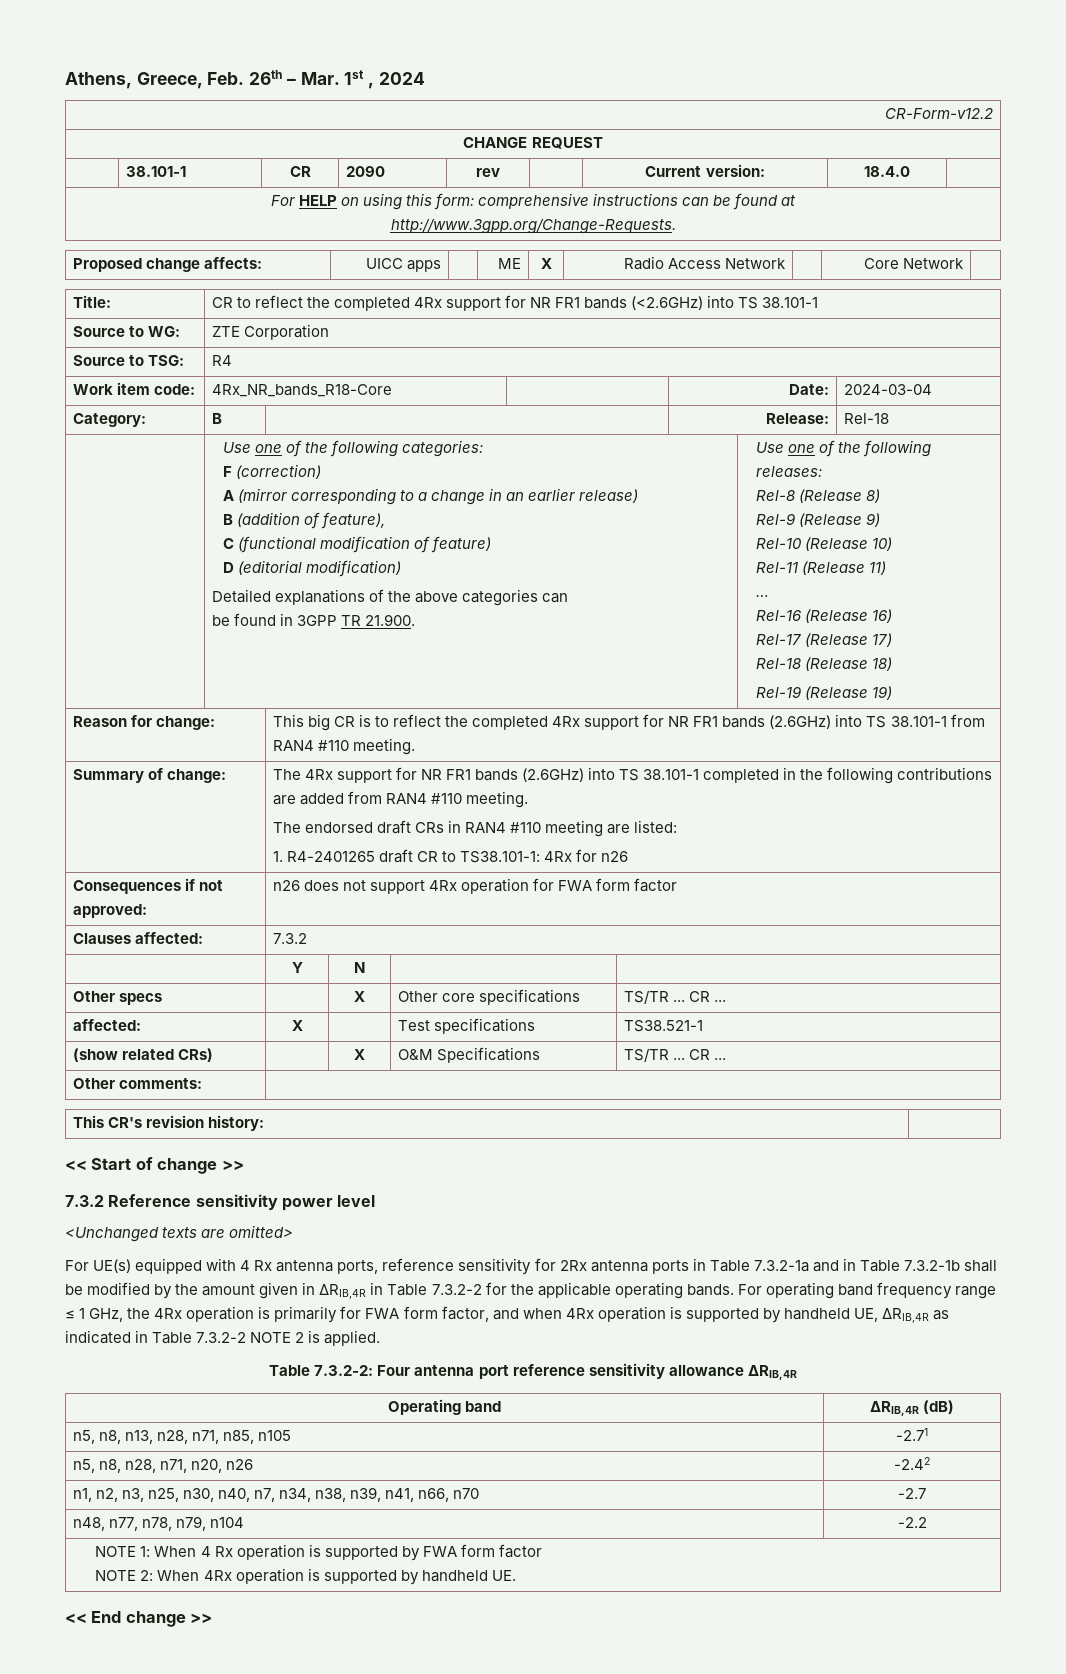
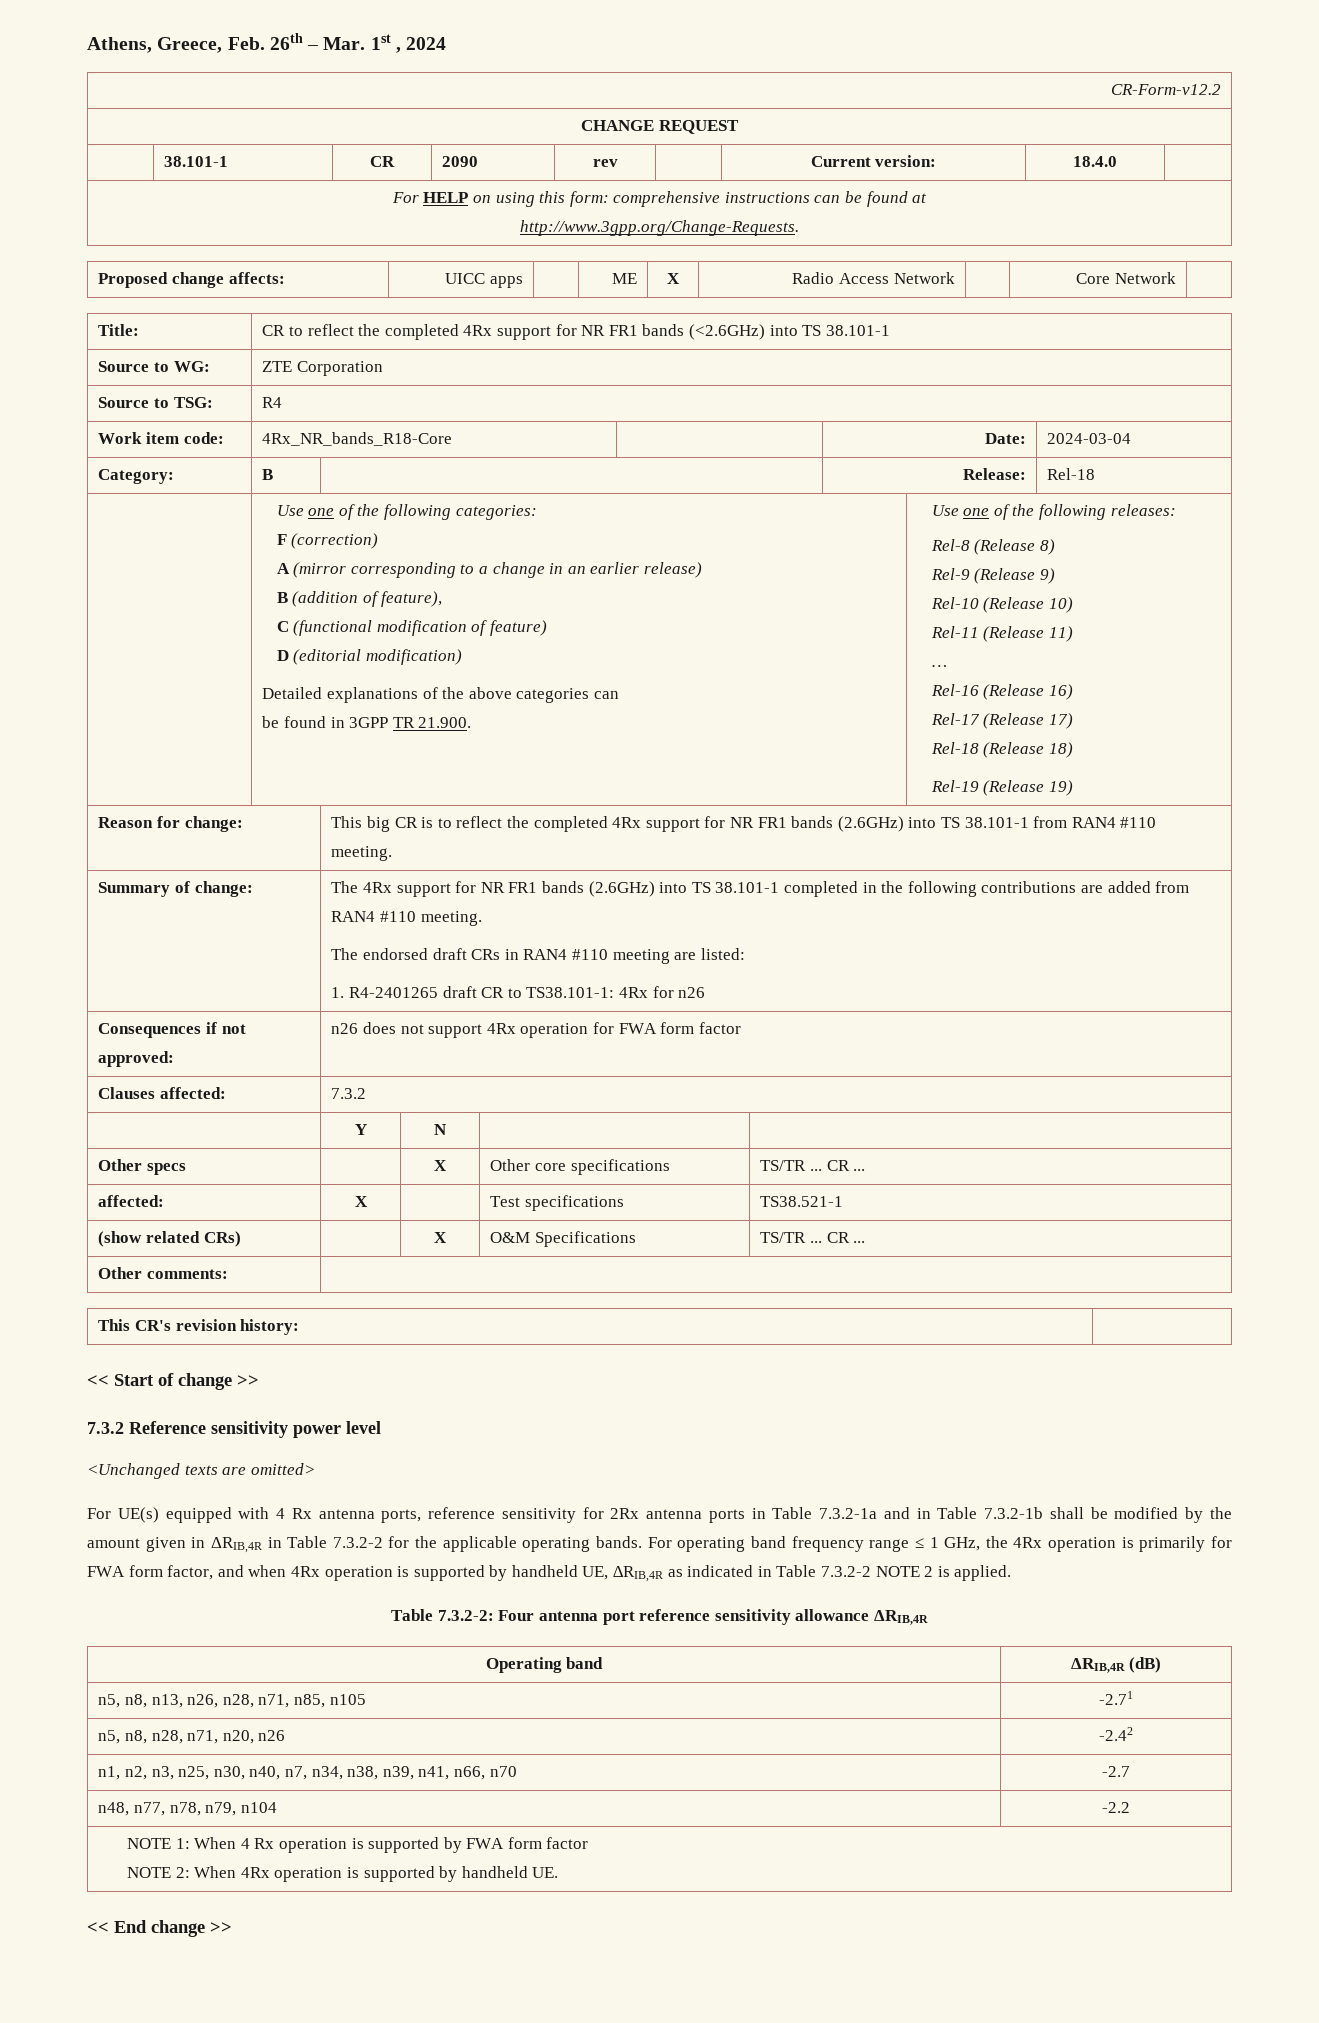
- n5, n8, n13, n28, n71, n85, n105 | -2.71
+ n5, n8, n13, n26, n28, n71, n85, n105 | -2.71

